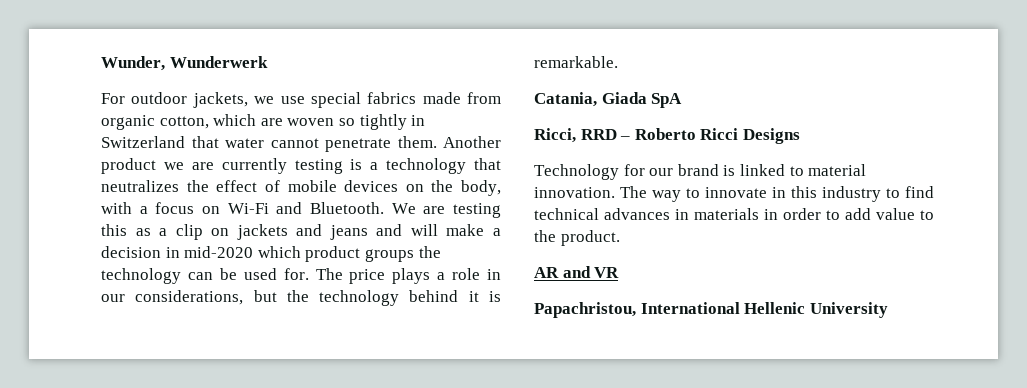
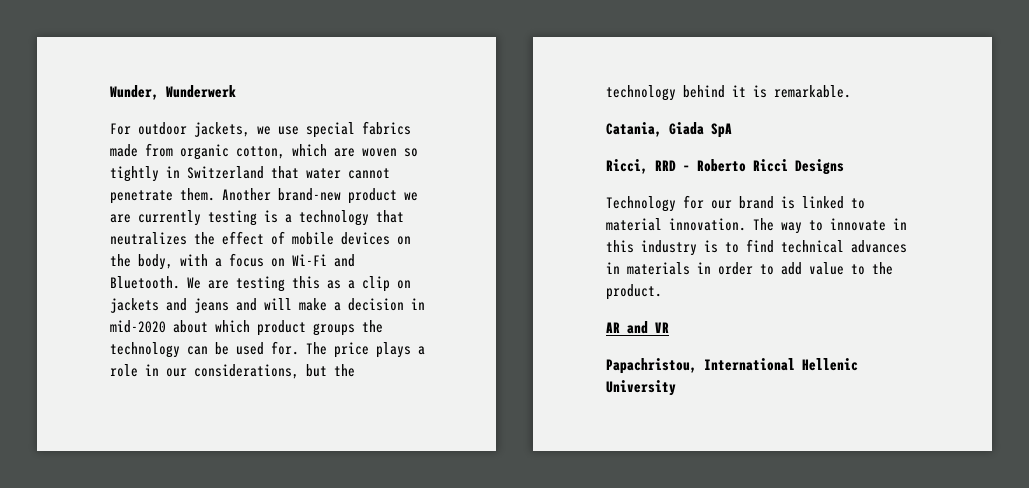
- Another product we are currently testing is a technology that neutralizes the effect of mobile devices on the body, with a focus on Wi-Fi and Bluetooth.
+ Another brand-new product we are currently testing is a technology that neutralizes the effect of mobile devices on the body, with a focus on Wi-Fi and Bluetooth.
- We are testing this as a clip on jackets and jeans and will make a decision in mid-2020 which product groups the technology can be used for.
+ We are testing this as a clip on jackets and jeans and will make a decision in mid-2020 about which product groups the technology can be used for.
- The way to innovate in this industry to find technical advances in materials in order to add value to the product.
+ The way to innovate in this industry is to find technical advances in materials in order to add value to the product.

